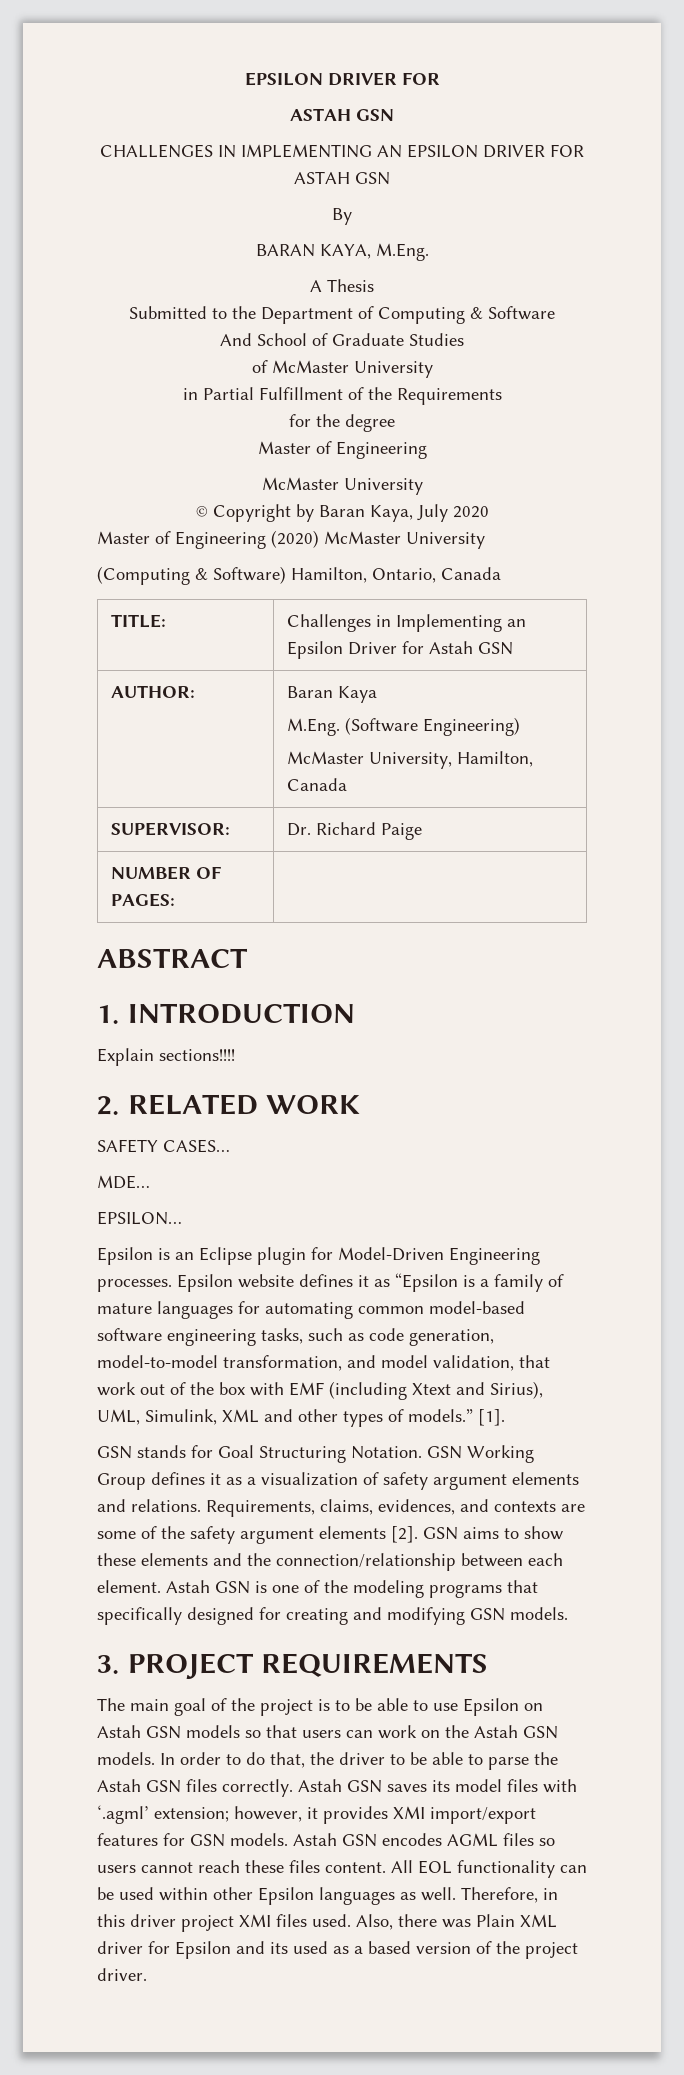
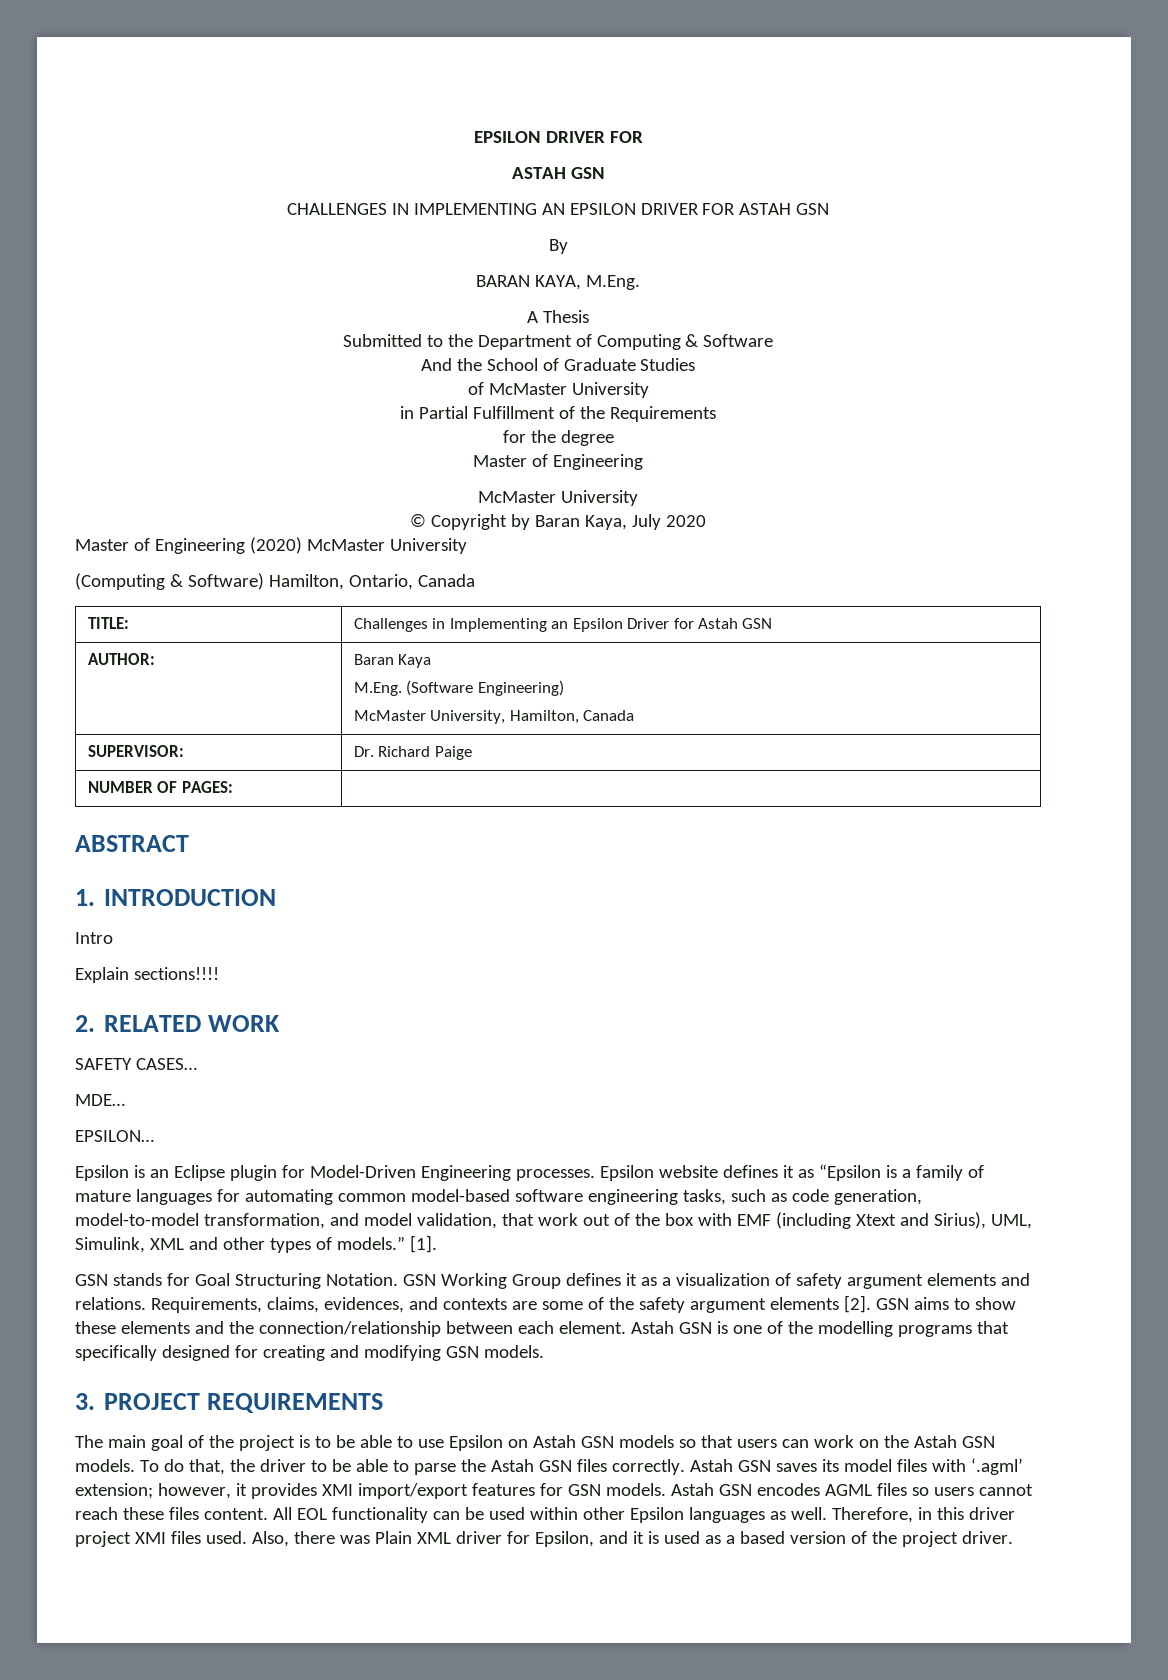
- And School of Graduate Studies
+ And the School of Graduate Studies
+ Intro
- Astah GSN is one of the modeling programs that specifically designed for creating and modifying GSN models.
+ Astah GSN is one of the modelling programs that specifically designed for creating and modifying GSN models.
- In order to do that, the driver to be able to parse the Astah GSN files correctly.
+ To do that, the driver to be able to parse the Astah GSN files correctly.
- Also, there was Plain XML driver for Epsilon and its used as a based version of the project driver.
+ Also, there was Plain XML driver for Epsilon, and it is used as a based version of the project driver.

